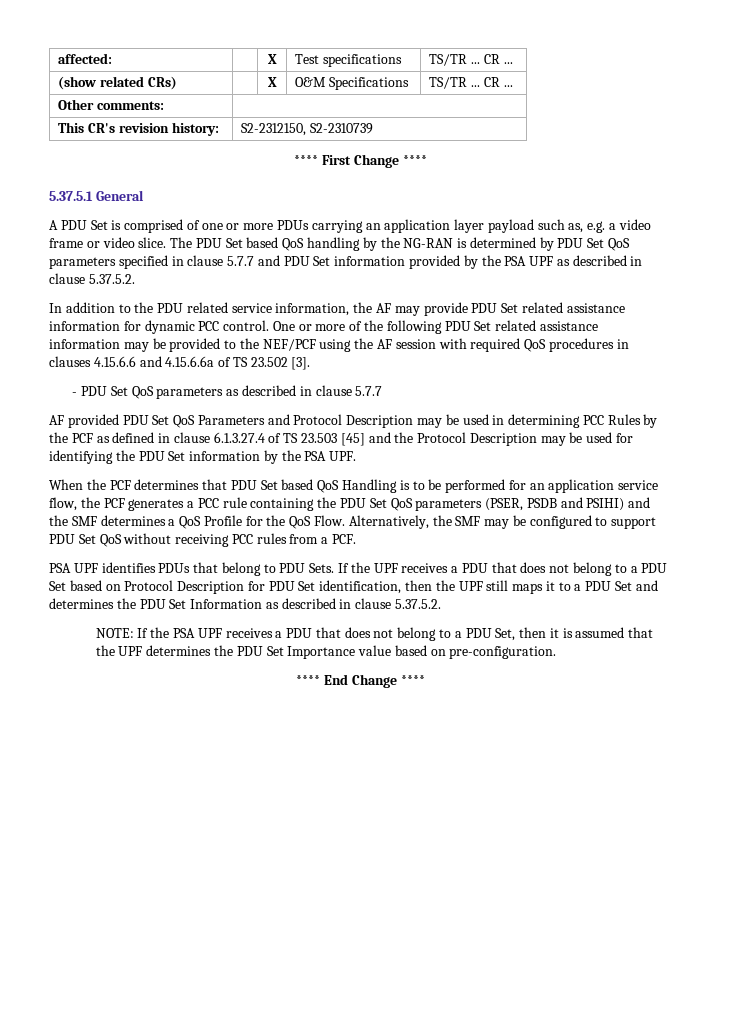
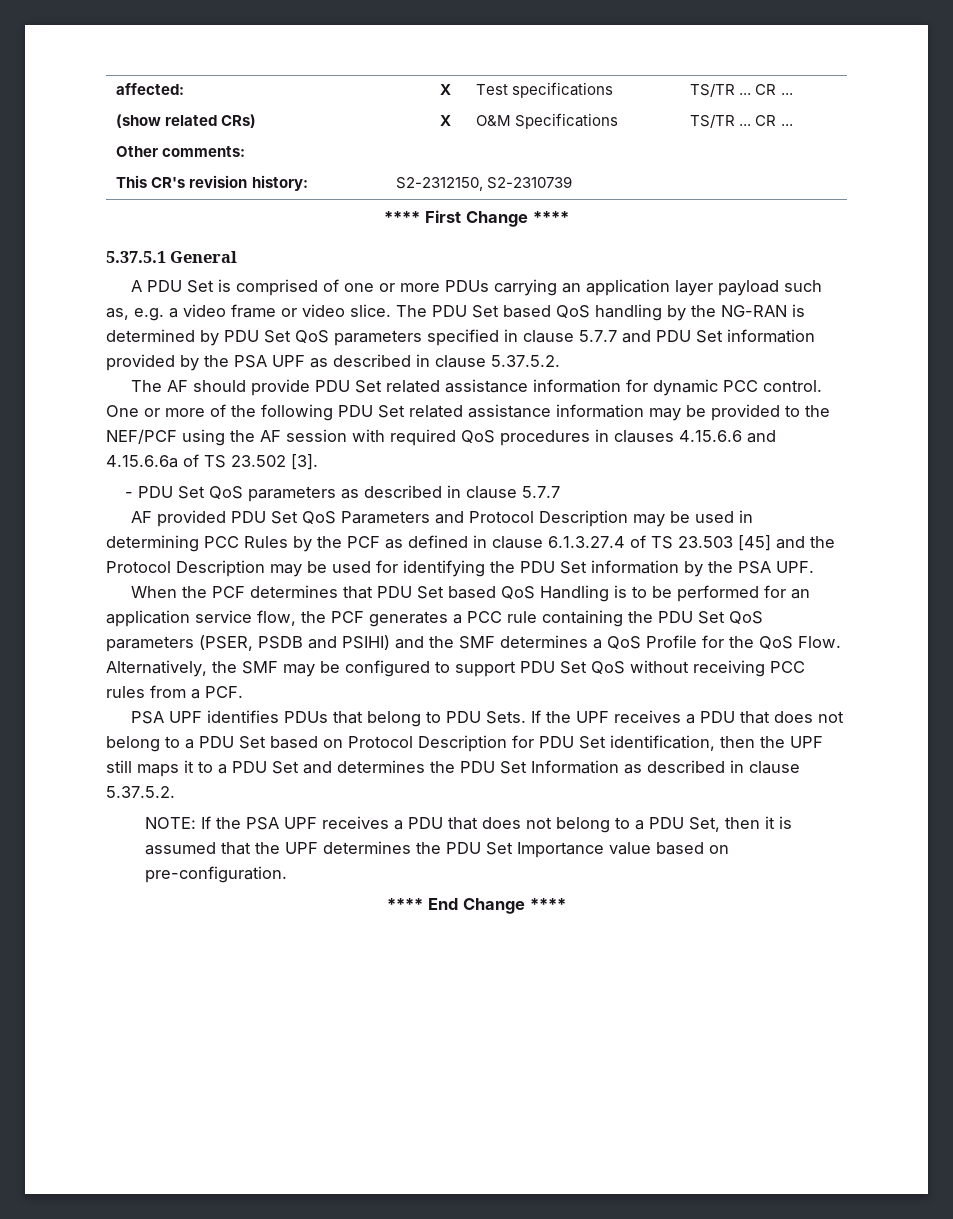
- In addition to the PDU related service information, the AF may provide PDU Set related assistance information for dynamic PCC control.
+ The AF should provide PDU Set related assistance information for dynamic PCC control.

